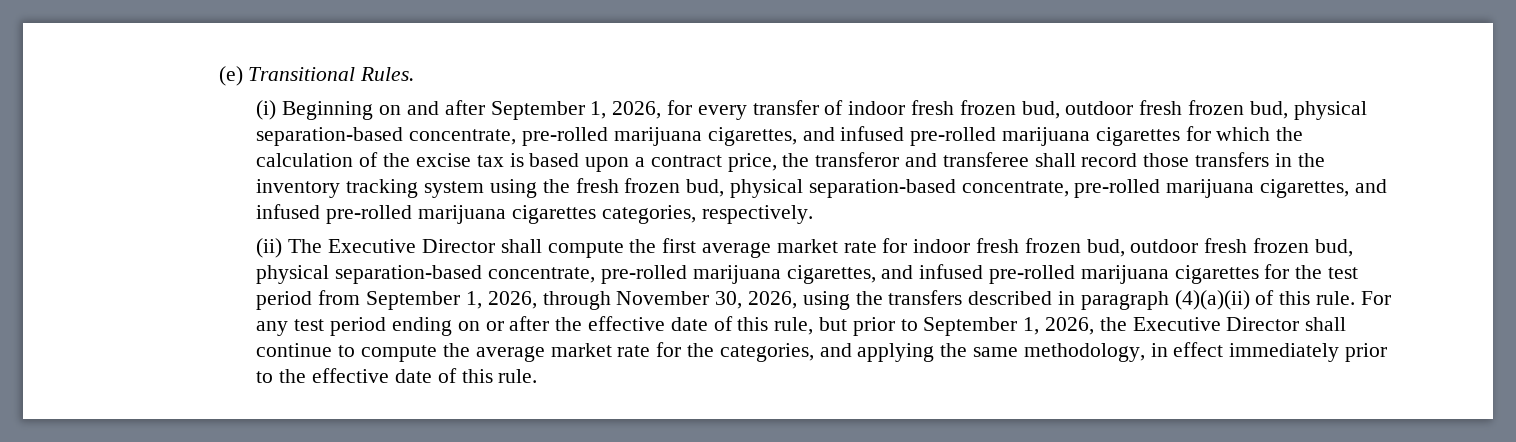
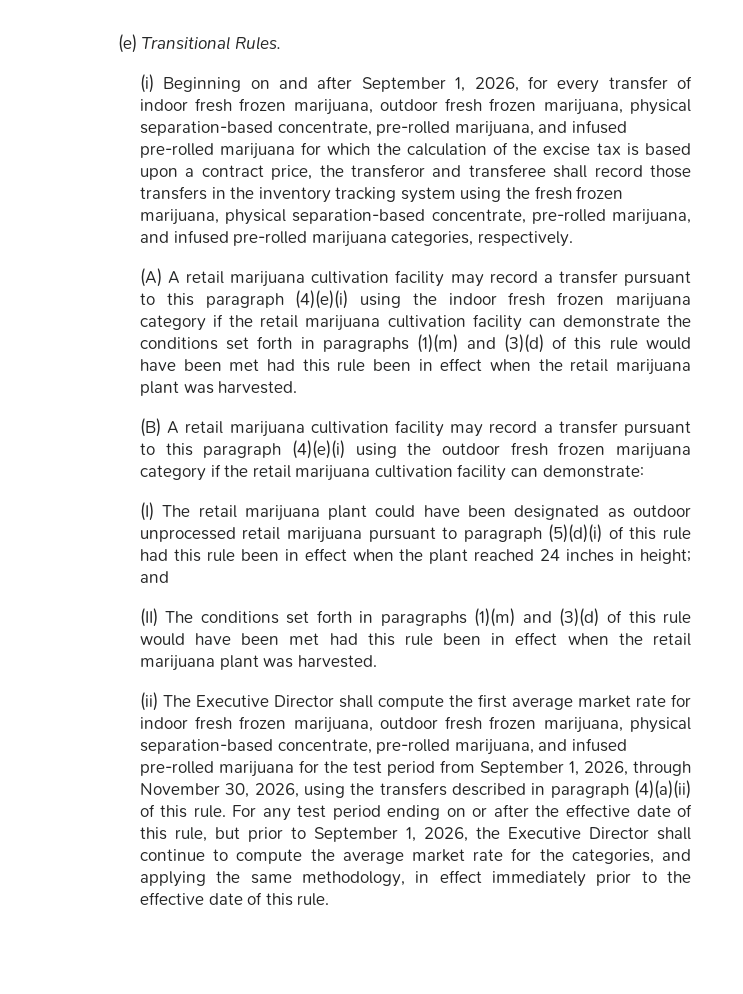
- (i) Beginning on and after September 1, 2026, for every transfer of indoor fresh frozen bud, outdoor fresh frozen bud, physical separation-based concentrate, pre-rolled marijuana cigarettes, and infused pre-rolled marijuana cigarettes for which the calculation of the excise tax is based upon a contract price, the transferor and transferee shall record those transfers in the inventory tracking system using the fresh frozen bud, physical separation-based concentrate, pre-rolled marijuana cigarettes, and infused pre-rolled marijuana cigarettes categories, respectively.
+ (i) Beginning on and after September 1, 2026, for every transfer of indoor fresh frozen marijuana, outdoor fresh frozen marijuana, physical separation-based concentrate, pre-rolled marijuana, and infused pre-rolled marijuana for which the calculation of the excise tax is based upon a contract price, the transferor and transferee shall record those transfers in the inventory tracking system using the fresh frozen marijuana, physical separation-based concentrate, pre-rolled marijuana, and infused pre-rolled marijuana categories, respectively.
+ (A) A retail marijuana cultivation facility may record a transfer pursuant to this paragraph (4)(e)(i) using the indoor fresh frozen marijuana category if the retail marijuana cultivation facility can demonstrate the conditions set forth in paragraphs (1)(m) and (3)(d) of this rule would have been met had this rule been in effect when the retail marijuana plant was harvested.
+ (B) A retail marijuana cultivation facility may record a transfer pursuant to this paragraph (4)(e)(i) using the outdoor fresh frozen marijuana category if the retail marijuana cultivation facility can demonstrate:
+ (I) The retail marijuana plant could have been designated as outdoor unprocessed retail marijuana pursuant to paragraph (5)(d)(i) of this rule had this rule been in effect when the plant reached 24 inches in height; and
+ (II) The conditions set forth in paragraphs (1)(m) and (3)(d) of this rule would have been met had this rule been in effect when the retail marijuana plant was harvested.
- (ii) The Executive Director shall compute the first average market rate for indoor fresh frozen bud, outdoor fresh frozen bud, physical separation-based concentrate, pre-rolled marijuana cigarettes, and infused pre-rolled marijuana cigarettes for the test period from September 1, 2026, through November 30, 2026, using the transfers described in paragraph (4)(a)(ii) of this rule.
+ (ii) The Executive Director shall compute the first average market rate for indoor fresh frozen marijuana, outdoor fresh frozen marijuana, physical separation-based concentrate, pre-rolled marijuana, and infused pre-rolled marijuana for the test period from September 1, 2026, through November 30, 2026, using the transfers described in paragraph (4)(a)(ii) of this rule.

